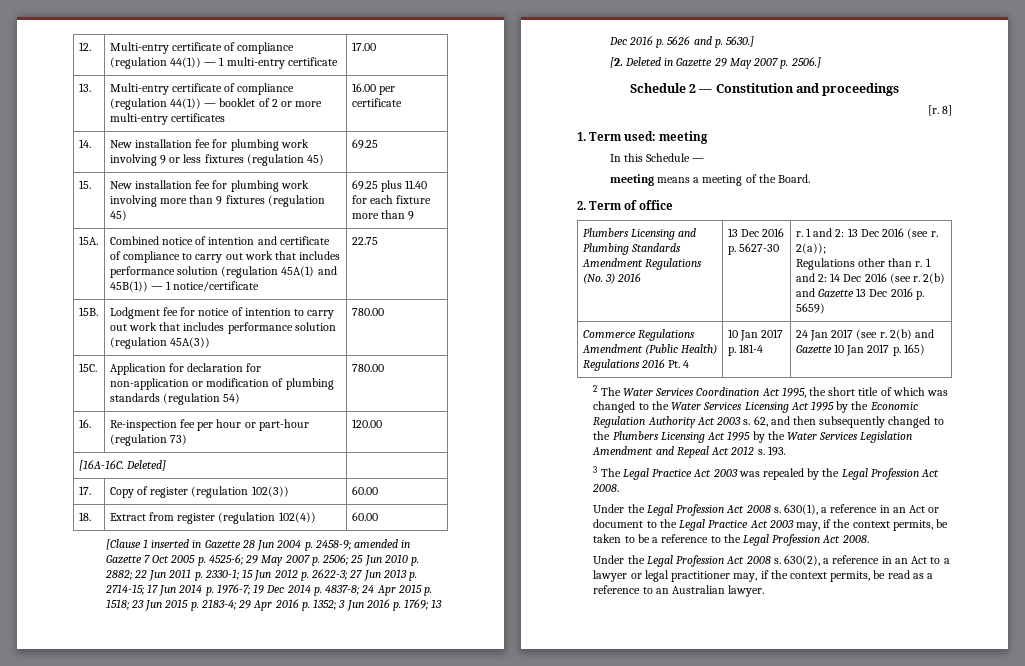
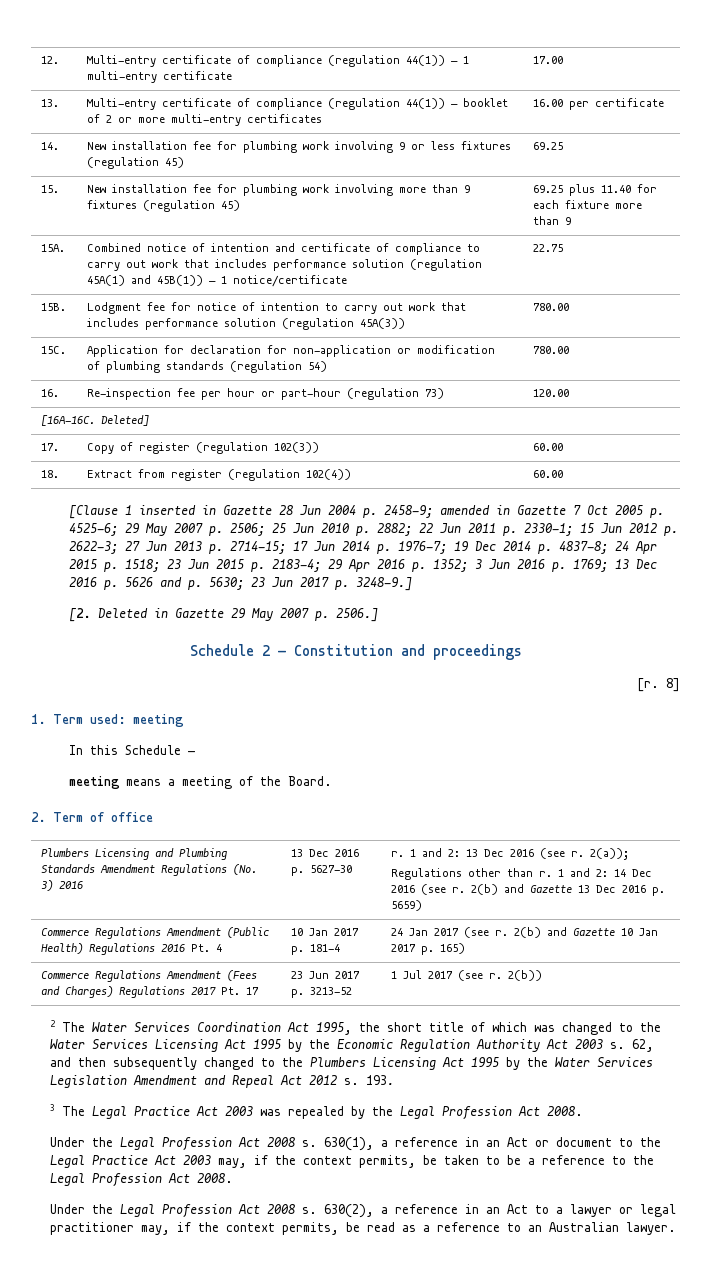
- 13 Dec 2016 p. 5626 and p. 5630.]
+ 13 Dec 2016 p. 5626 and p. 5630; 23 Jun 2017 p. 3248-9.]
+ Commerce Regulations Amendment (Fees and Charges) Regulations 2017 Pt. 17 | 23 Jun 2017 p. 3213-52 | 1 Jul 2017 (see r. 2(b))

